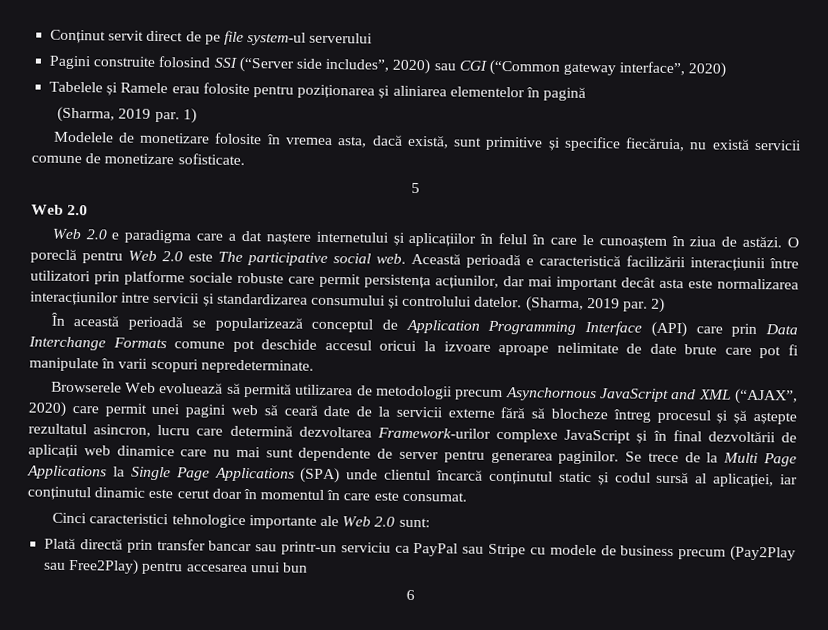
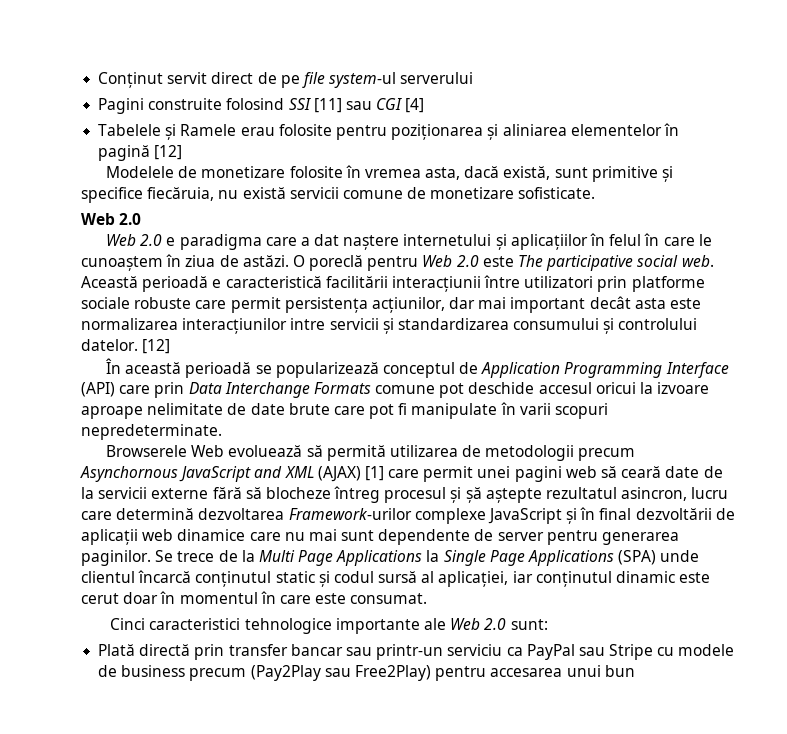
- Pagini construite folosind SSI (“Server side includes”, 2020) sau CGI (“Common gateway interface”, 2020)
+ Pagini construite folosind SSI [11] sau CGI [4]
- Tabelele și Ramele erau folosite pentru poziționarea și aliniarea elementelor în pagină
- (Sharma, 2019 par. 1)
+ Tabelele și Ramele erau folosite pentru poziționarea și aliniarea elementelor în pagină [12]
- 5
- Această perioadă e caracteristică facilizării interacțiunii între utilizatori prin platforme sociale robuste care permit persistența acțiunilor, dar mai important decât asta este normalizarea interacțiunilor intre servicii și standardizarea consumului și controlului datelor. (Sharma, 2019 par. 2)
+ Această perioadă e caracteristică facilitării interacțiunii între utilizatori prin platforme sociale robuste care permit persistența acțiunilor, dar mai important decât asta este normalizarea interacțiunilor intre servicii și standardizarea consumului și controlului datelor. [12]
- Browserele Web evoluează să permită utilizarea de metodologii precum Asynchornous JavaScript and XML (“AJAX”, 2020) care permit unei pagini web să ceară date de la servicii externe fără să blocheze întreg procesul și șă aștepte rezultatul asincron, lucru care determină dezvoltarea Framework-urilor complexe JavaScript și în final dezvoltării de aplicații web dinamice care nu mai sunt dependente de server pentru generarea paginilor.
+ Browserele Web evoluează să permită utilizarea de metodologii precum Asynchornous JavaScript and XML (AJAX) [1] care permit unei pagini web să ceară date de la servicii externe fără să blocheze întreg procesul și șă aștepte rezultatul asincron, lucru care determină dezvoltarea Framework-urilor complexe JavaScript și în final dezvoltării de aplicații web dinamice care nu mai sunt dependente de server pentru generarea paginilor.
- 6

